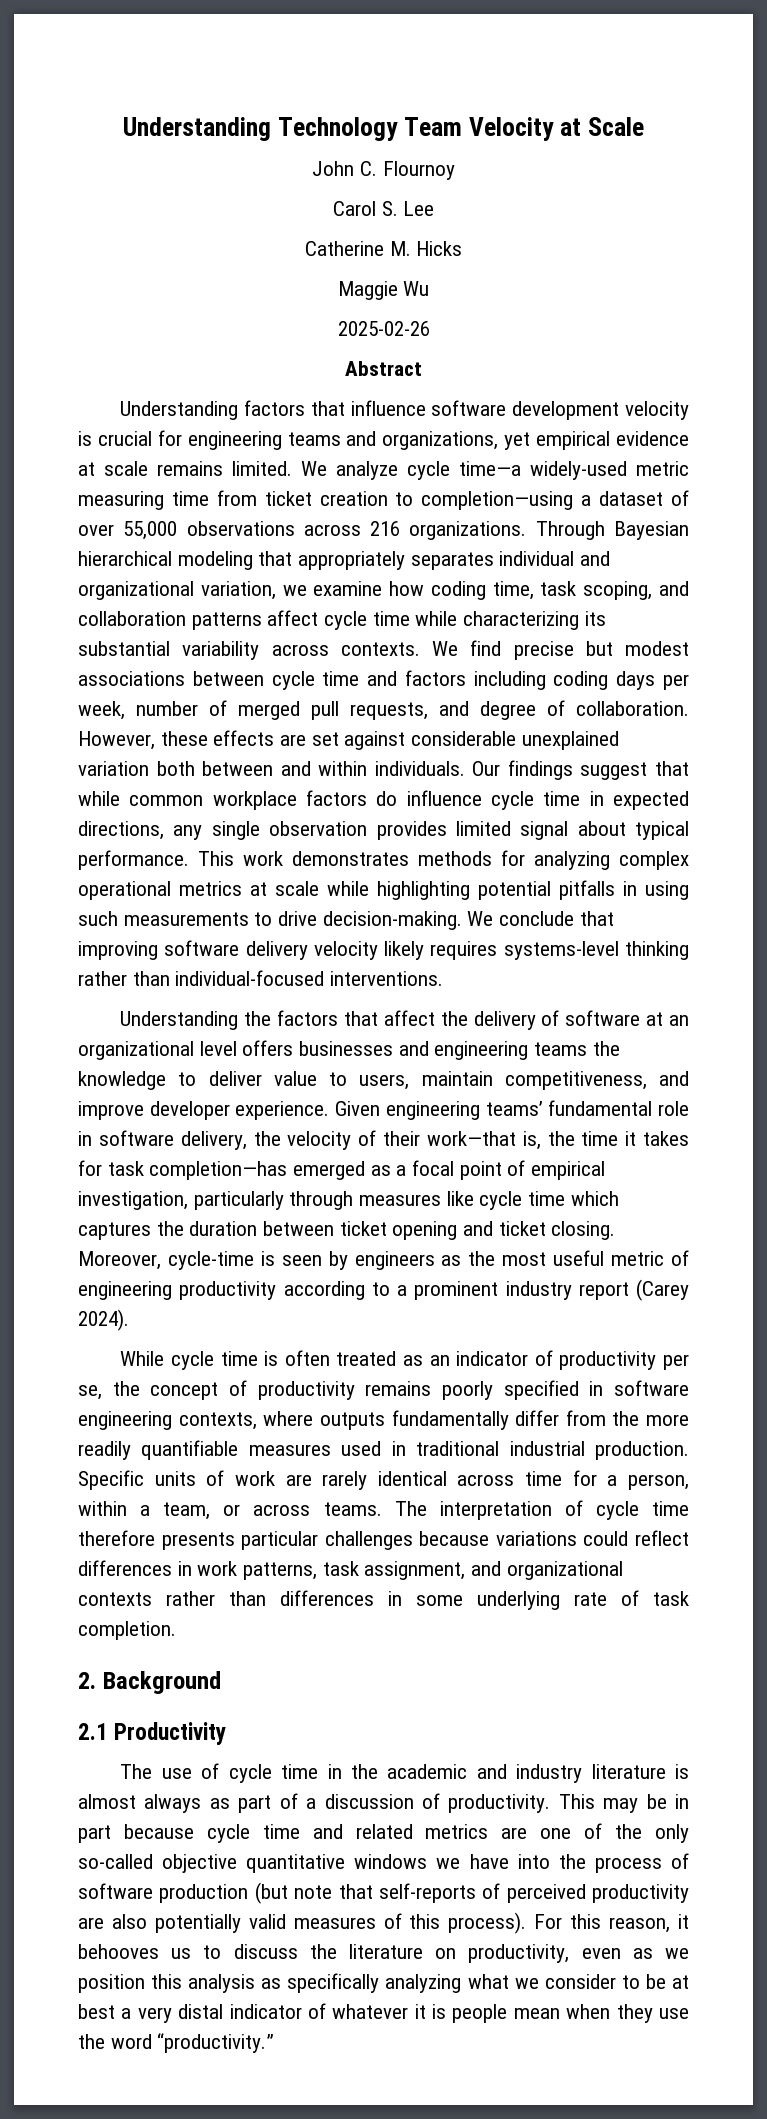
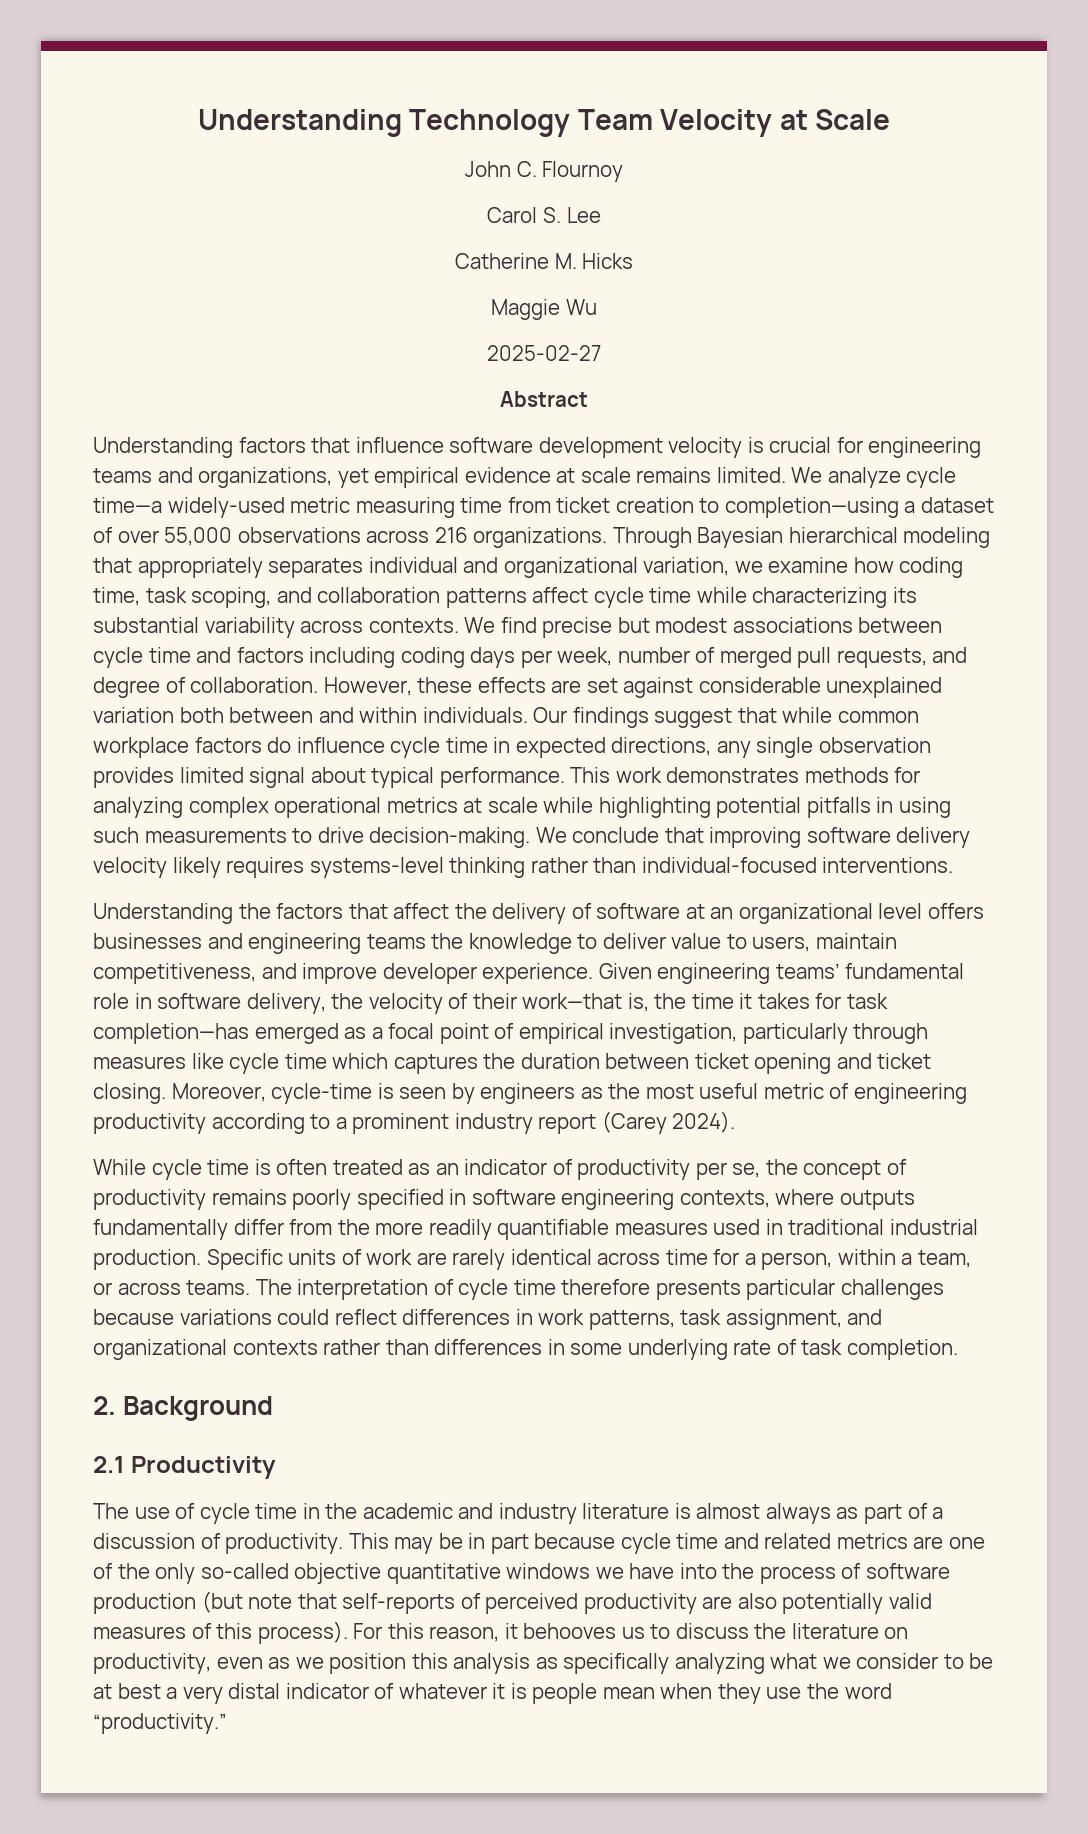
- 2025-02-26
+ 2025-02-27

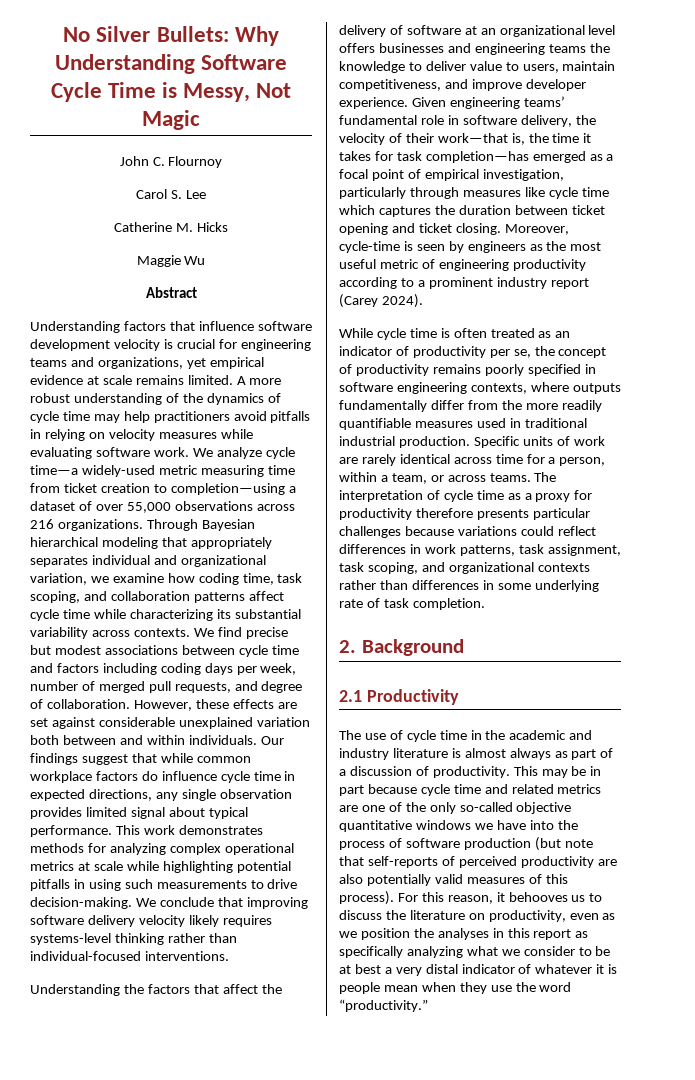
- Understanding Technology Team Velocity at Scale
+ No Silver Bullets: Why Understanding Software Cycle Time is Messy, Not Magic
- 2025-02-27
+ A more robust understanding of the dynamics of cycle time may help practitioners avoid pitfalls in relying on velocity measures while evaluating software work.
- The interpretation of cycle time therefore presents particular challenges because variations could reflect differences in work patterns, task assignment, and organizational contexts rather than differences in some underlying rate of task completion.
+ The interpretation of cycle time as a proxy for productivity therefore presents particular challenges because variations could reflect differences in work patterns, task assignment, task scoping, and organizational contexts rather than differences in some underlying rate of task completion.
- For this reason, it behooves us to discuss the literature on productivity, even as we position this analysis as specifically analyzing what we consider to be at best a very distal indicator of whatever it is people mean when they use the word “productivity.”
+ For this reason, it behooves us to discuss the literature on productivity, even as we position the analyses in this report as specifically analyzing what we consider to be at best a very distal indicator of whatever it is people mean when they use the word “productivity.”

